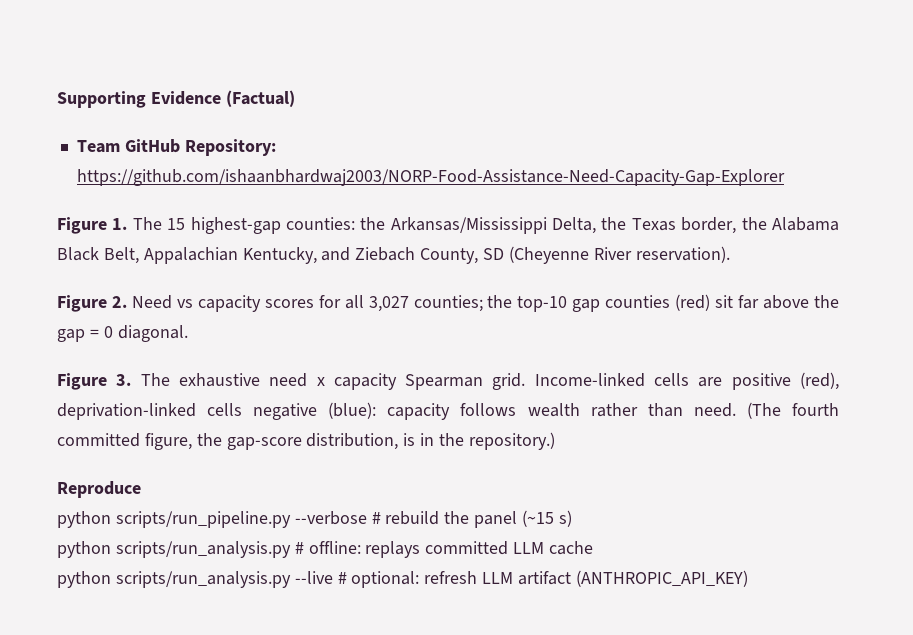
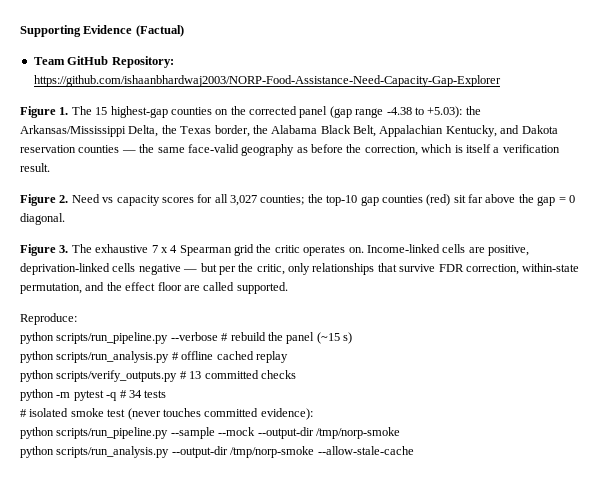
- Figure 1. The 15 highest-gap counties: the Arkansas/Mississippi Delta, the Texas border, the Alabama Black Belt, Appalachian Kentucky, and Ziebach County, SD (Cheyenne River reservation).
+ Figure 1. The 15 highest-gap counties on the corrected panel (gap range -4.38 to +5.03): the Arkansas/Mississippi Delta, the Texas border, the Alabama Black Belt, Appalachian Kentucky, and Dakota reservation counties — the same face-valid geography as before the correction, which is itself a verification result.
- Figure 3. The exhaustive need x capacity Spearman grid.
+ Figure 3. The exhaustive 7 x 4 Spearman grid the critic operates on.
- Income-linked cells are positive (red), deprivation-linked cells negative (blue): capacity follows wealth rather than need. (The fourth committed figure, the gap-score distribution, is in the repository.)
- Reproduce
+ Income-linked cells are positive, deprivation-linked cells negative — but per the critic, only relationships that survive FDR correction, within-state permutation, and the effect floor are called supported.
+ Reproduce:
- python scripts/run_analysis.py # offline: replays committed LLM cache
- python scripts/run_analysis.py --live # optional: refresh LLM artifact (ANTHROPIC_API_KEY)
+ python scripts/run_analysis.py # offline cached replay
+ python scripts/verify_outputs.py # 13 committed checks
+ python -m pytest -q # 34 tests
+ # isolated smoke test (never touches committed evidence):
+ python scripts/run_pipeline.py --sample --mock --output-dir /tmp/norp-smoke
+ python scripts/run_analysis.py --output-dir /tmp/norp-smoke --allow-stale-cache

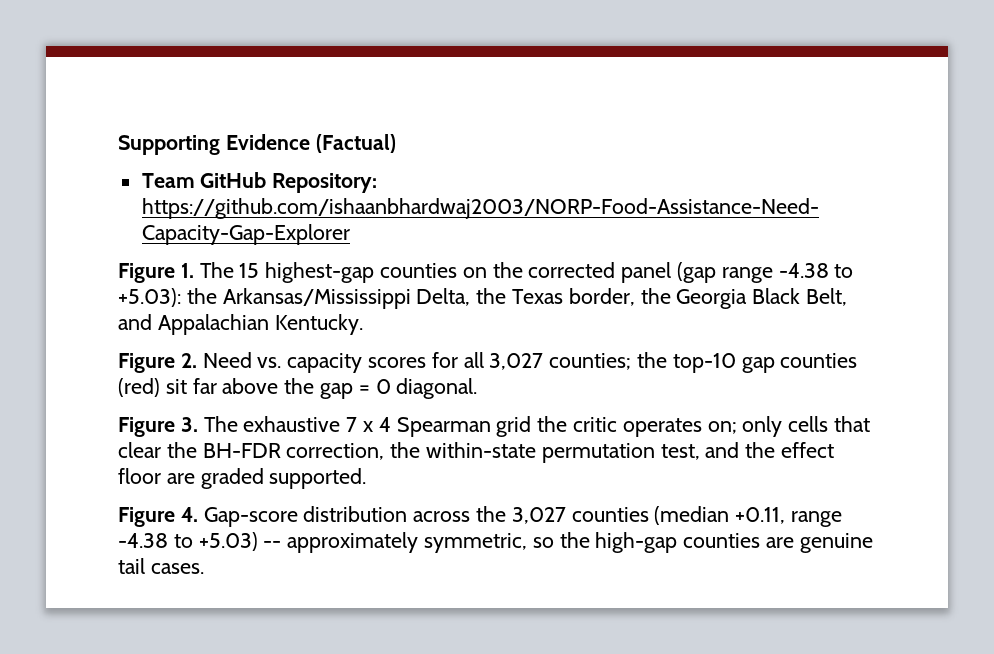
- Figure 1. The 15 highest-gap counties on the corrected panel (gap range -4.38 to +5.03): the Arkansas/Mississippi Delta, the Texas border, the Alabama Black Belt, Appalachian Kentucky, and Dakota reservation counties — the same face-valid geography as before the correction, which is itself a verification result.
+ Figure 1. The 15 highest-gap counties on the corrected panel (gap range -4.38 to +5.03): the Arkansas/Mississippi Delta, the Texas border, the Georgia Black Belt, and Appalachian Kentucky.
- Figure 2. Need vs capacity scores for all 3,027 counties; the top-10 gap counties (red) sit far above the gap = 0 diagonal.
+ Figure 2. Need vs. capacity scores for all 3,027 counties; the top-10 gap counties (red) sit far above the gap = 0 diagonal.
- Figure 3. The exhaustive 7 x 4 Spearman grid the critic operates on. Income-linked cells are positive, deprivation-linked cells negative — but per the critic, only relationships that survive FDR correction, within-state permutation, and the effect floor are called supported.
+ Figure 3. The exhaustive 7 x 4 Spearman grid the critic operates on; only cells that clear the BH-FDR correction, the within-state permutation test, and the effect floor are graded supported.
- Reproduce:
- python scripts/run_pipeline.py --verbose # rebuild the panel (~15 s)
- python scripts/run_analysis.py # offline cached replay
- python scripts/verify_outputs.py # 13 committed checks
- python -m pytest -q # 34 tests
- # isolated smoke test (never touches committed evidence):
- python scripts/run_pipeline.py --sample --mock --output-dir /tmp/norp-smoke
- python scripts/run_analysis.py --output-dir /tmp/norp-smoke --allow-stale-cache
+ Figure 4. Gap-score distribution across the 3,027 counties (median +0.11, range -4.38 to +5.03) -- approximately symmetric, so the high-gap counties are genuine tail cases.

